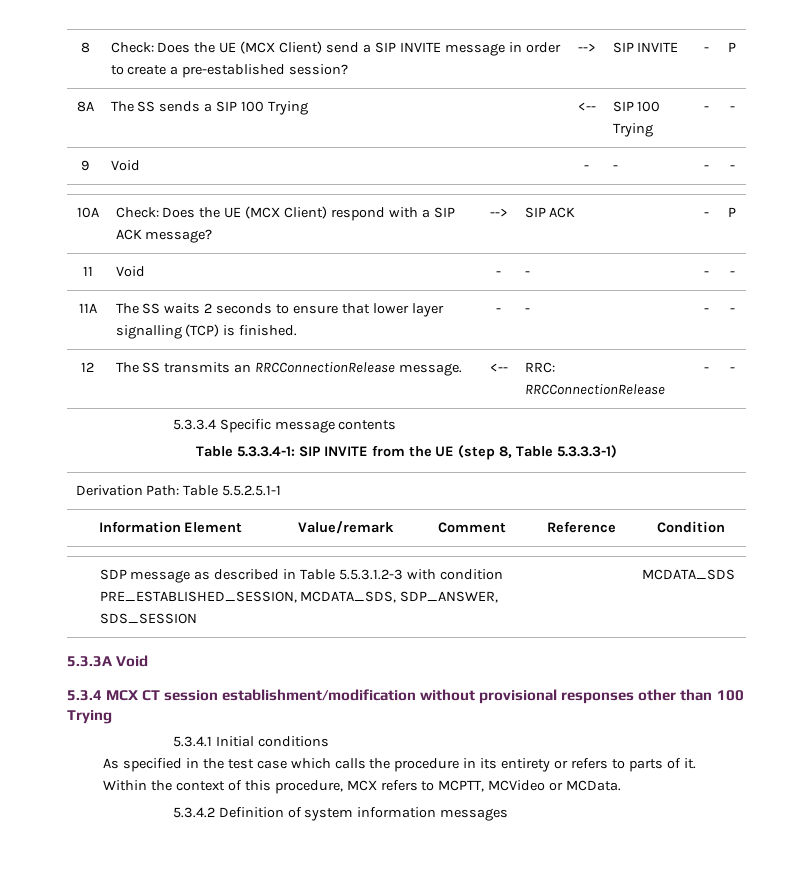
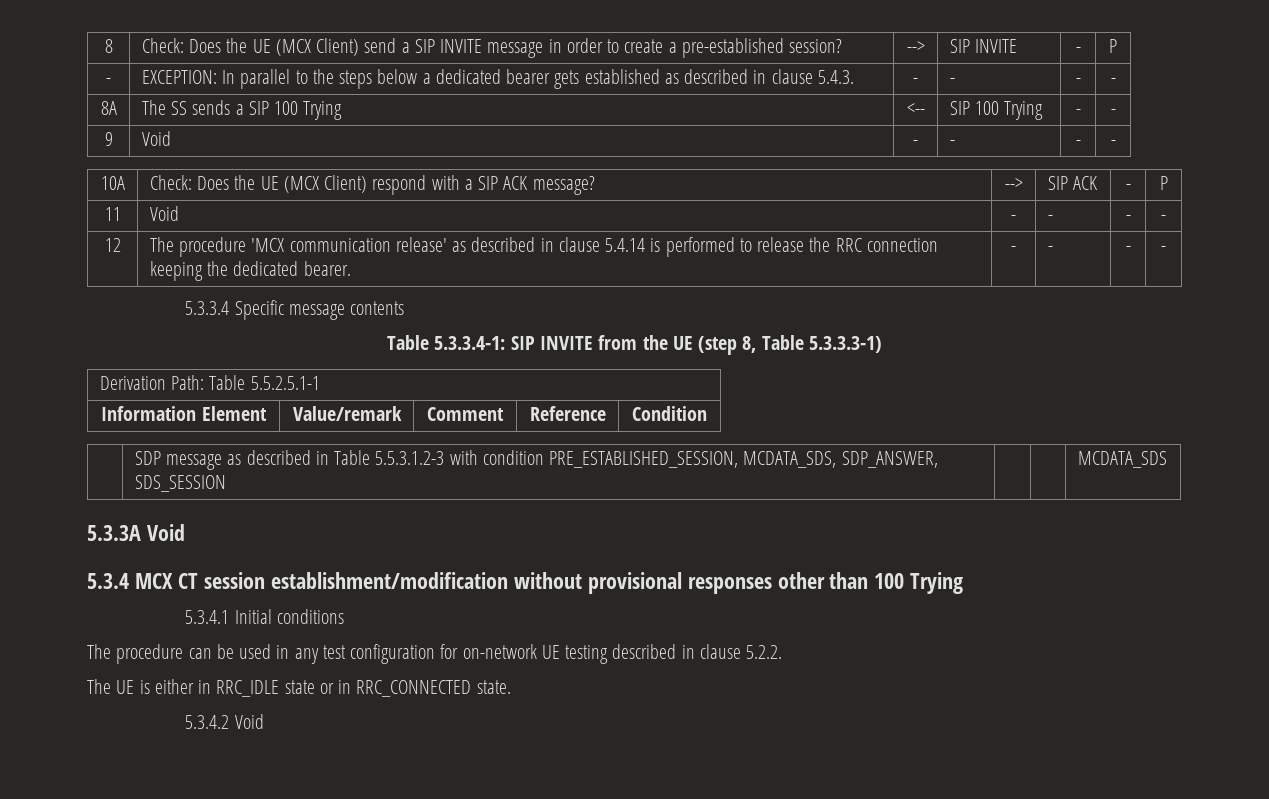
+ - | EXCEPTION: In parallel to the steps below a dedicated bearer gets established as described in clause 5.4.3. | - | - | - | -
- 11A | The SS waits 2 seconds to ensure that lower layer signalling (TCP) is finished. | - | - | - | -
- 12 | The SS transmits an RRCConnectionRelease message. | <-- | RRC: RRCConnectionRelease | - | -
+ 12 | The procedure 'MCX communication release' as described in clause 5.4.14 is performed to release the RRC connection keeping the dedicated bearer. | - | - | - | -
- As specified in the test case which calls the procedure in its entirety or refers to parts of it.
- Within the context of this procedure, MCX refers to MCPTT, MCVideo or MCData.
- 5.3.4.2 Definition of system information messages
+ The procedure can be used in any test configuration for on-network UE testing described in clause 5.2.2.
+ The UE is either in RRC_IDLE state or in RRC_CONNECTED state.
+ 5.3.4.2 Void

